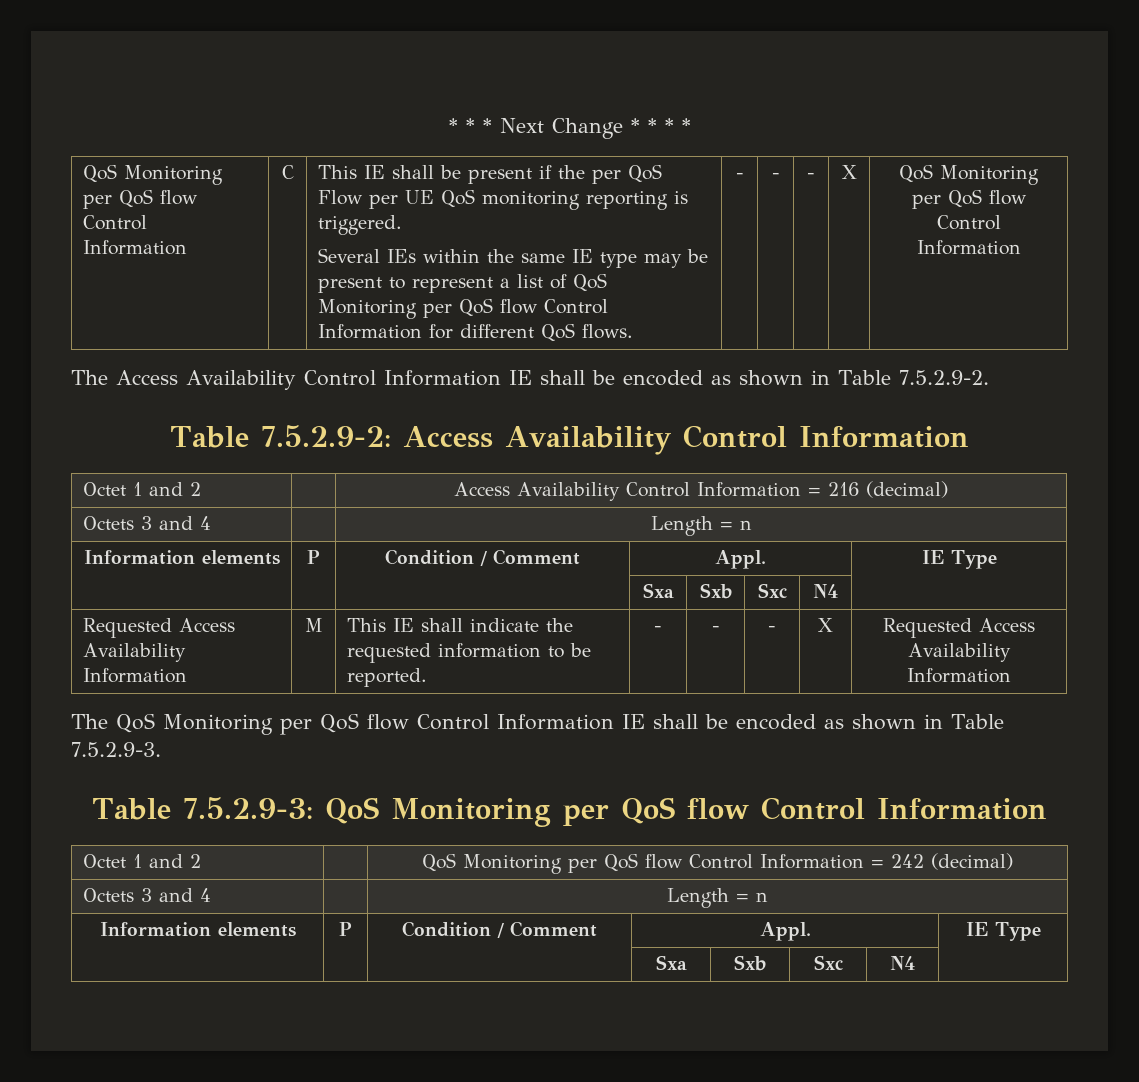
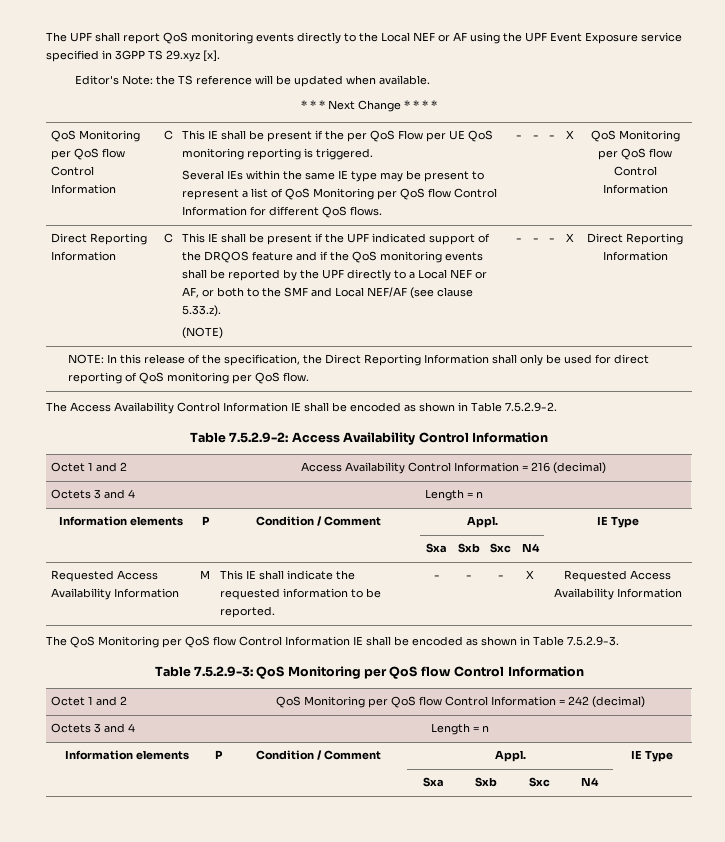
+ The UPF shall report QoS monitoring events directly to the Local NEF or AF using the UPF Event Exposure service specified in 3GPP TS 29.xyz [x].
+ Editor's Note: the TS reference will be updated when available.
+ Direct Reporting Information | C | This IE shall be present if the UPF indicated support of the DRQOS feature and if the QoS monitoring events shall be reported by the UPF directly to a Local NEF or AF, or both to the SMF and Local NEF/AF (see clause 5.33.z).
+ (NOTE) | - | - | - | X | Direct Reporting Information
+ NOTE: In this release of the specification, the Direct Reporting Information shall only be used for direct reporting of QoS monitoring per QoS flow.

